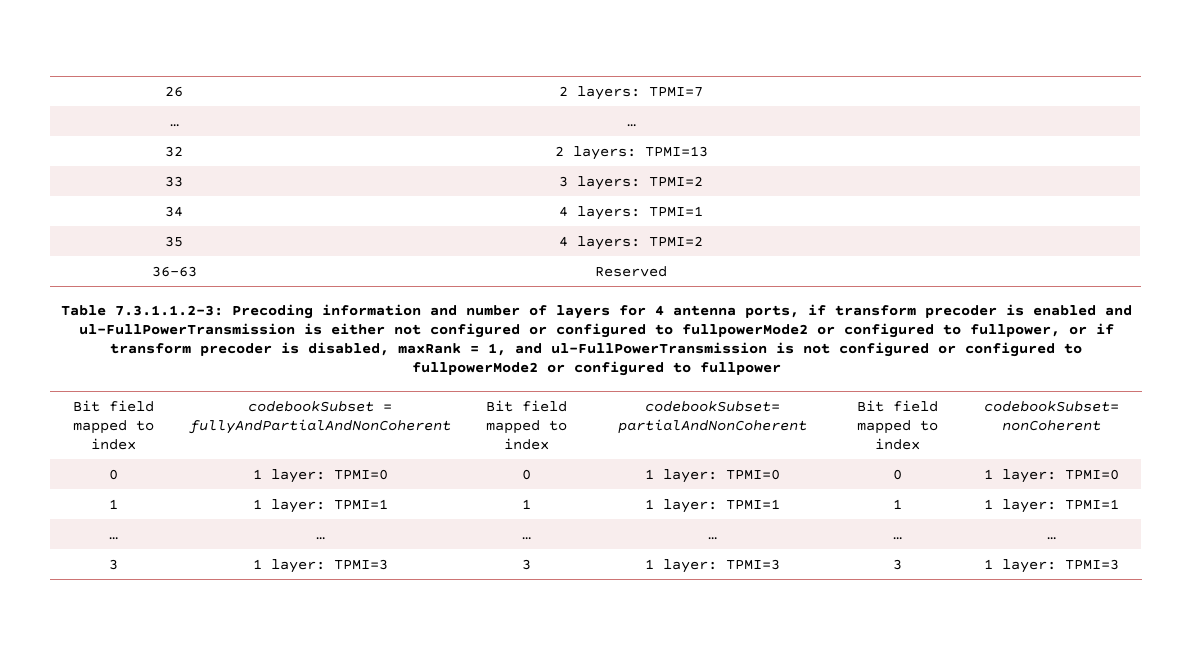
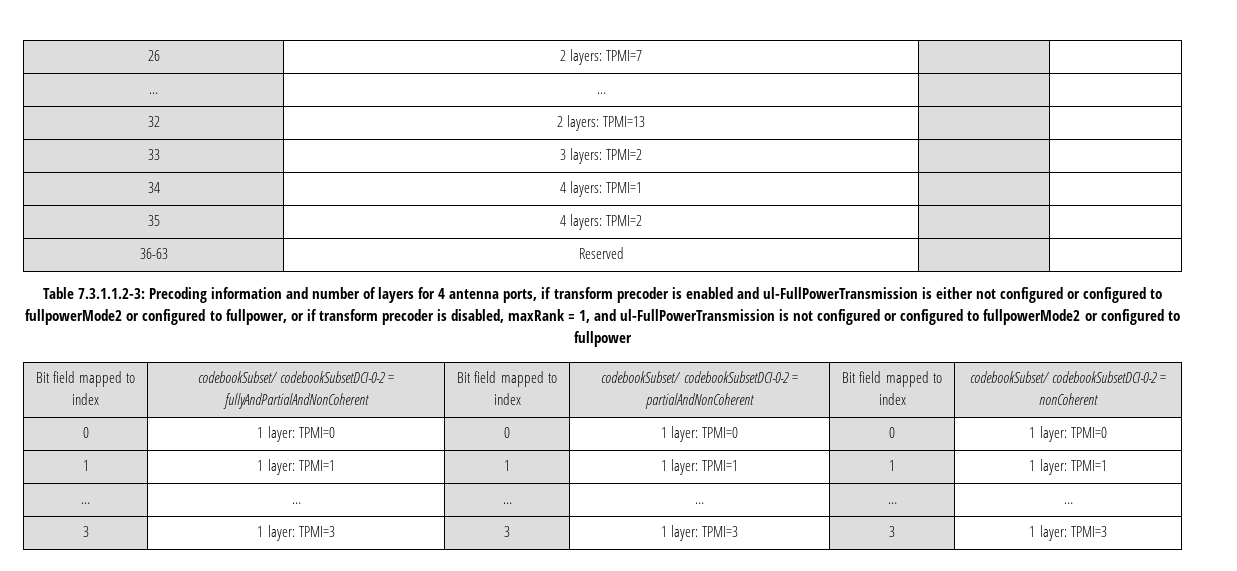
- Bit field mapped to index | codebookSubset = fullyAndPartialAndNonCoherent | Bit field mapped to index | codebookSubset= partialAndNonCoherent | Bit field mapped to index | codebookSubset= nonCoherent
+ Bit field mapped to index | codebookSubset/ codebookSubsetDCI-0-2 = fullyAndPartialAndNonCoherent | Bit field mapped to index | codebookSubset/ codebookSubsetDCI-0-2 = partialAndNonCoherent | Bit field mapped to index | codebookSubset/ codebookSubsetDCI-0-2 = nonCoherent

